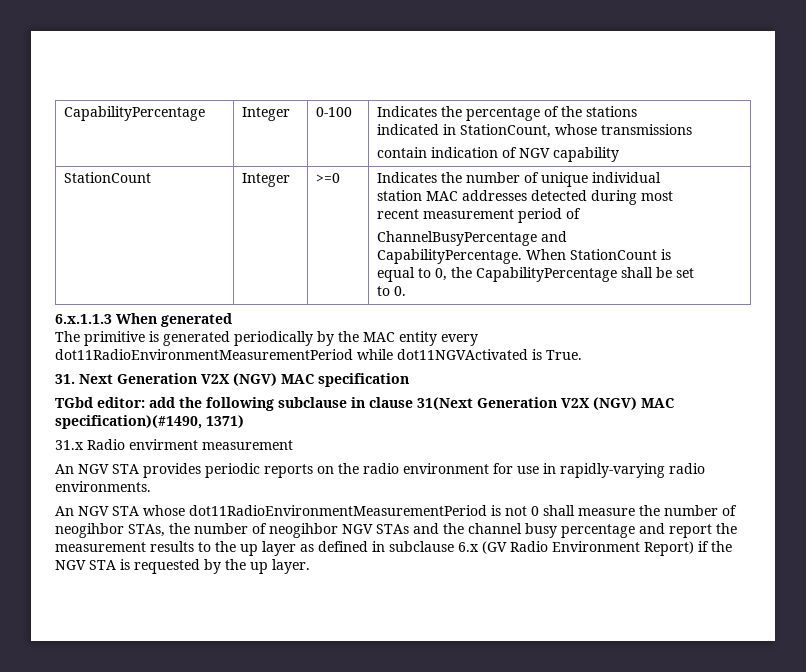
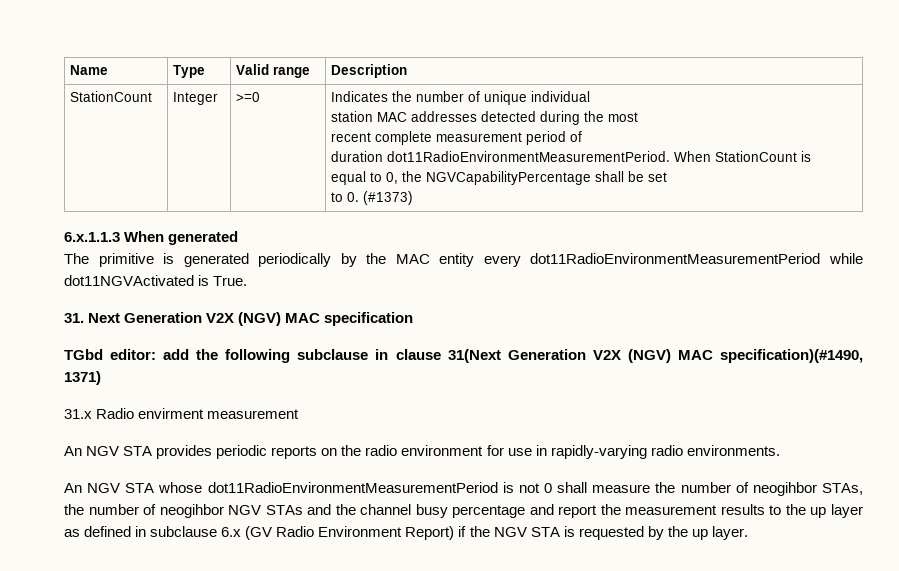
- CapabilityPercentage | Integer | 0-100 | Indicates the percentage of the stations
- indicated in StationCount, whose transmissions
- contain indication of NGV capability
+ Name | Type | Valid range | Description
  StationCount | Integer | >=0 | Indicates the number of unique individual
- station MAC addresses detected during most
- recent measurement period of
- ChannelBusyPercentage and
- CapabilityPercentage. When StationCount is
- equal to 0, the CapabilityPercentage shall be set
- to 0.
+ station MAC addresses detected during the most
+ recent complete measurement period of
+ duration dot11RadioEnvironmentMeasurementPeriod. When StationCount is
+ equal to 0, the NGVCapabilityPercentage shall be set
+ to 0. (#1373)

